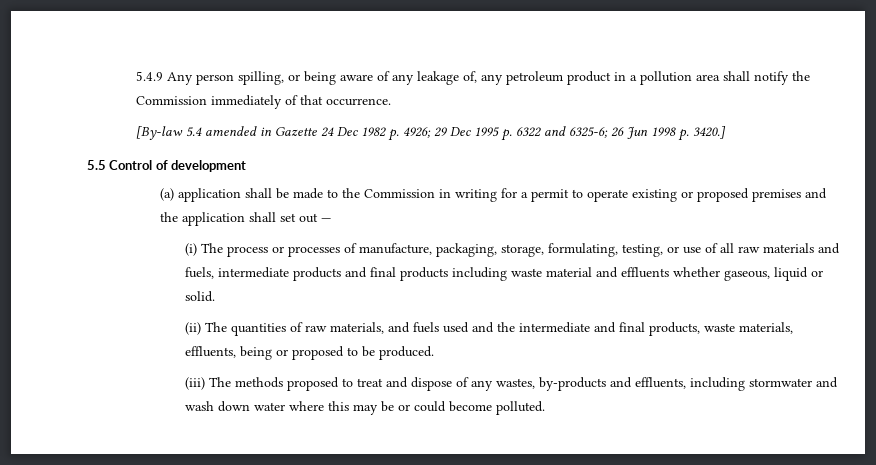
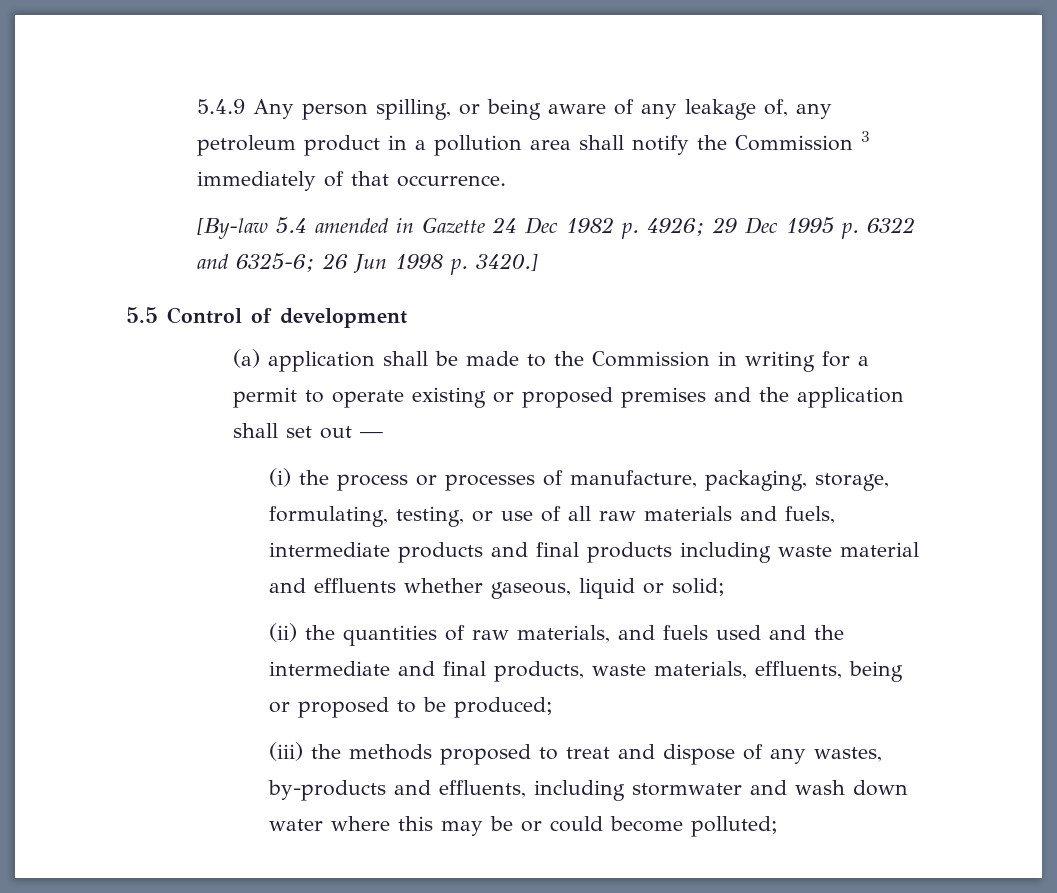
- 5.4.9 Any person spilling, or being aware of any leakage of, any petroleum product in a pollution area shall notify the Commission immediately of that occurrence.
+ 5.4.9 Any person spilling, or being aware of any leakage of, any petroleum product in a pollution area shall notify the Commission 3 immediately of that occurrence.
- (i) The process or processes of manufacture, packaging, storage, formulating, testing, or use of all raw materials and fuels, intermediate products and final products including waste material and effluents whether gaseous, liquid or solid.
+ (i) the process or processes of manufacture, packaging, storage, formulating, testing, or use of all raw materials and fuels, intermediate products and final products including waste material and effluents whether gaseous, liquid or solid;
- (ii) The quantities of raw materials, and fuels used and the intermediate and final products, waste materials, effluents, being or proposed to be produced.
+ (ii) the quantities of raw materials, and fuels used and the intermediate and final products, waste materials, effluents, being or proposed to be produced;
- (iii) The methods proposed to treat and dispose of any wastes, by-products and effluents, including stormwater and wash down water where this may be or could become polluted.
+ (iii) the methods proposed to treat and dispose of any wastes, by-products and effluents, including stormwater and wash down water where this may be or could become polluted;

